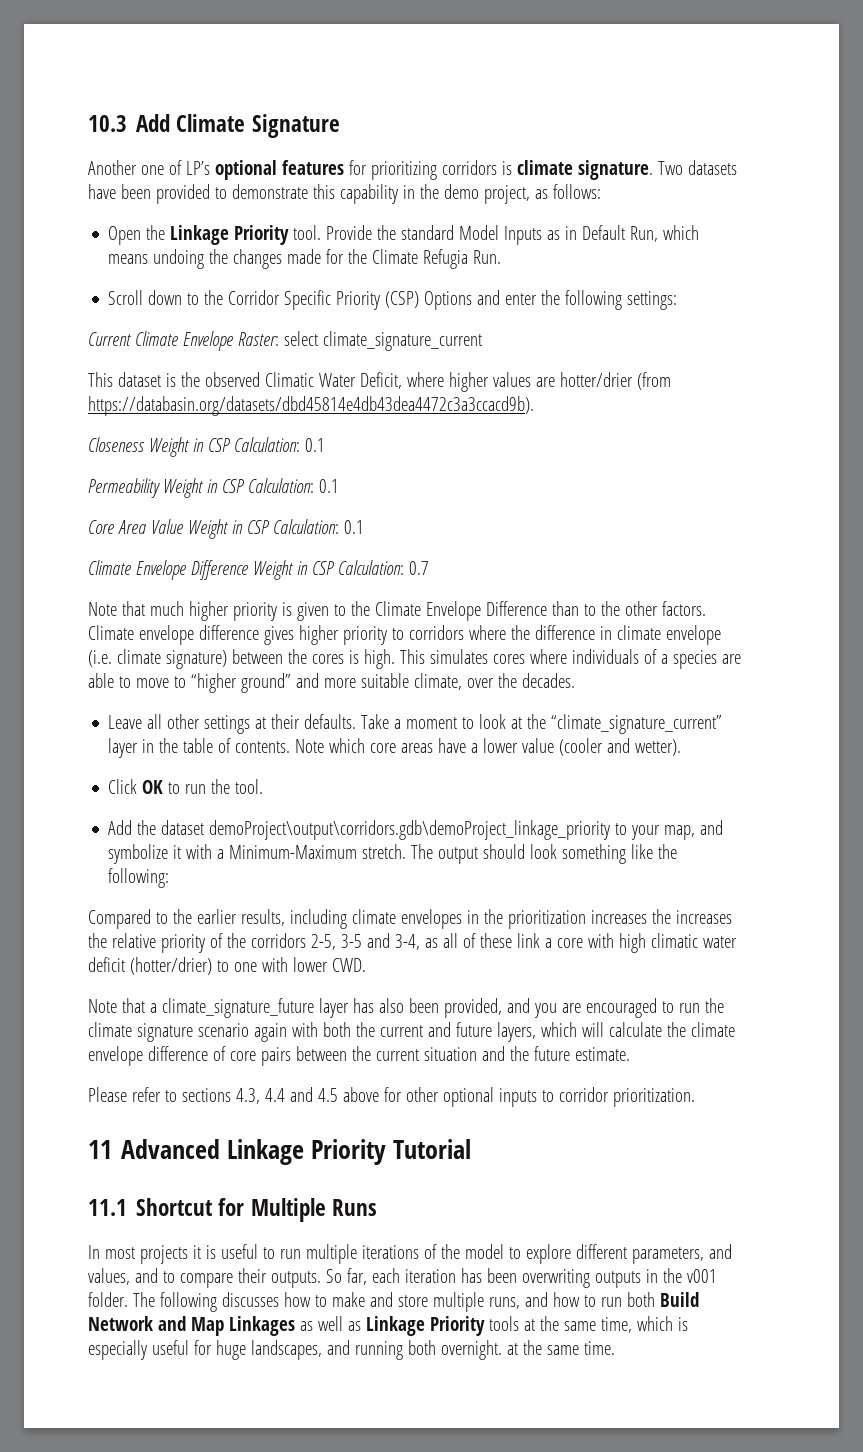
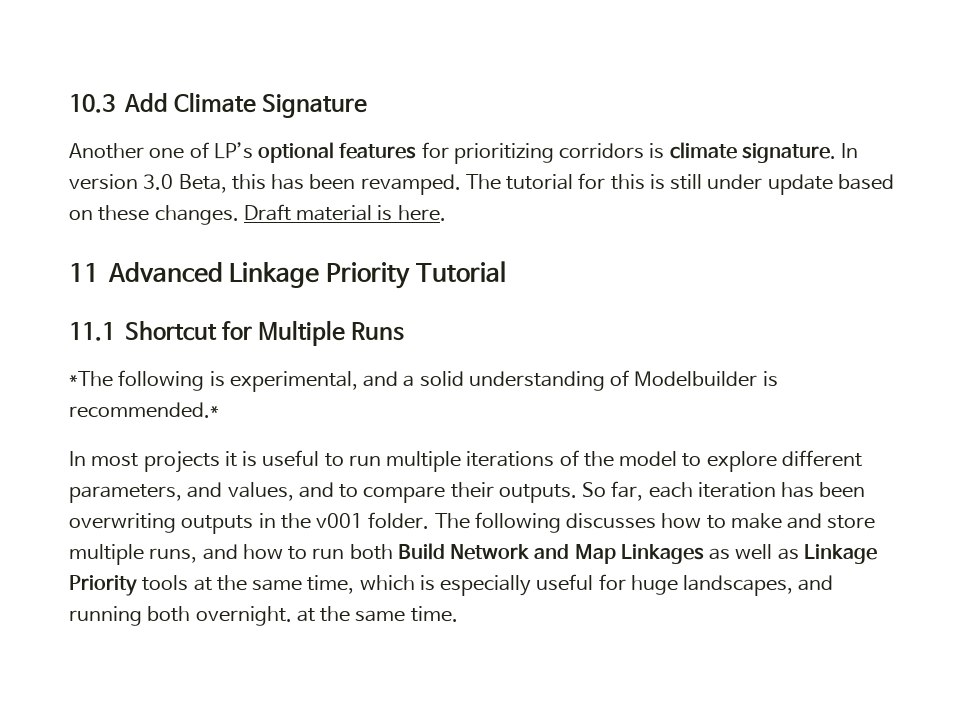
- Two datasets have been provided to demonstrate this capability in the demo project, as follows:
- Open the Linkage Priority tool. Provide the standard Model Inputs as in Default Run, which means undoing the changes made for the Climate Refugia Run.
- Scroll down to the Corridor Specific Priority (CSP) Options and enter the following settings:
- Current Climate Envelope Raster: select climate_signature_current
- This dataset is the observed Climatic Water Deficit, where higher values are hotter/drier (from https://databasin.org/datasets/dbd45814e4db43dea4472c3a3ccacd9b).
- Closeness Weight in CSP Calculation: 0.1
- Permeability Weight in CSP Calculation: 0.1
- Core Area Value Weight in CSP Calculation: 0.1
- Climate Envelope Difference Weight in CSP Calculation: 0.7
- Note that much higher priority is given to the Climate Envelope Difference than to the other factors. Climate envelope difference gives higher priority to corridors where the difference in climate envelope (i.e. climate signature) between the cores is high. This simulates cores where individuals of a species are able to move to “higher ground” and more suitable climate, over the decades.
- Leave all other settings at their defaults. Take a moment to look at the “climate_signature_current” layer in the table of contents. Note which core areas have a lower value (cooler and wetter).
- Click OK to run the tool.
- Add the dataset demoProject\output\corridors.gdb\demoProject_linkage_priority to your map, and symbolize it with a Minimum-Maximum stretch. The output should look something like the following:
- Compared to the earlier results, including climate envelopes in the prioritization increases the increases the relative priority of the corridors 2-5, 3-5 and 3-4, as all of these link a core with high climatic water deficit (hotter/drier) to one with lower CWD.
- Note that a climate_signature_future layer has also been provided, and you are encouraged to run the climate signature scenario again with both the current and future layers, which will calculate the climate envelope difference of core pairs between the current situation and the future estimate.
- Please refer to sections 4.3, 4.4 and 4.5 above for other optional inputs to corridor prioritization.
+ In version 3.0 Beta, this has been revamped. The tutorial for this is still under update based on these changes. Draft material is here.
+ *The following is experimental, and a solid understanding of Modelbuilder is recommended.*

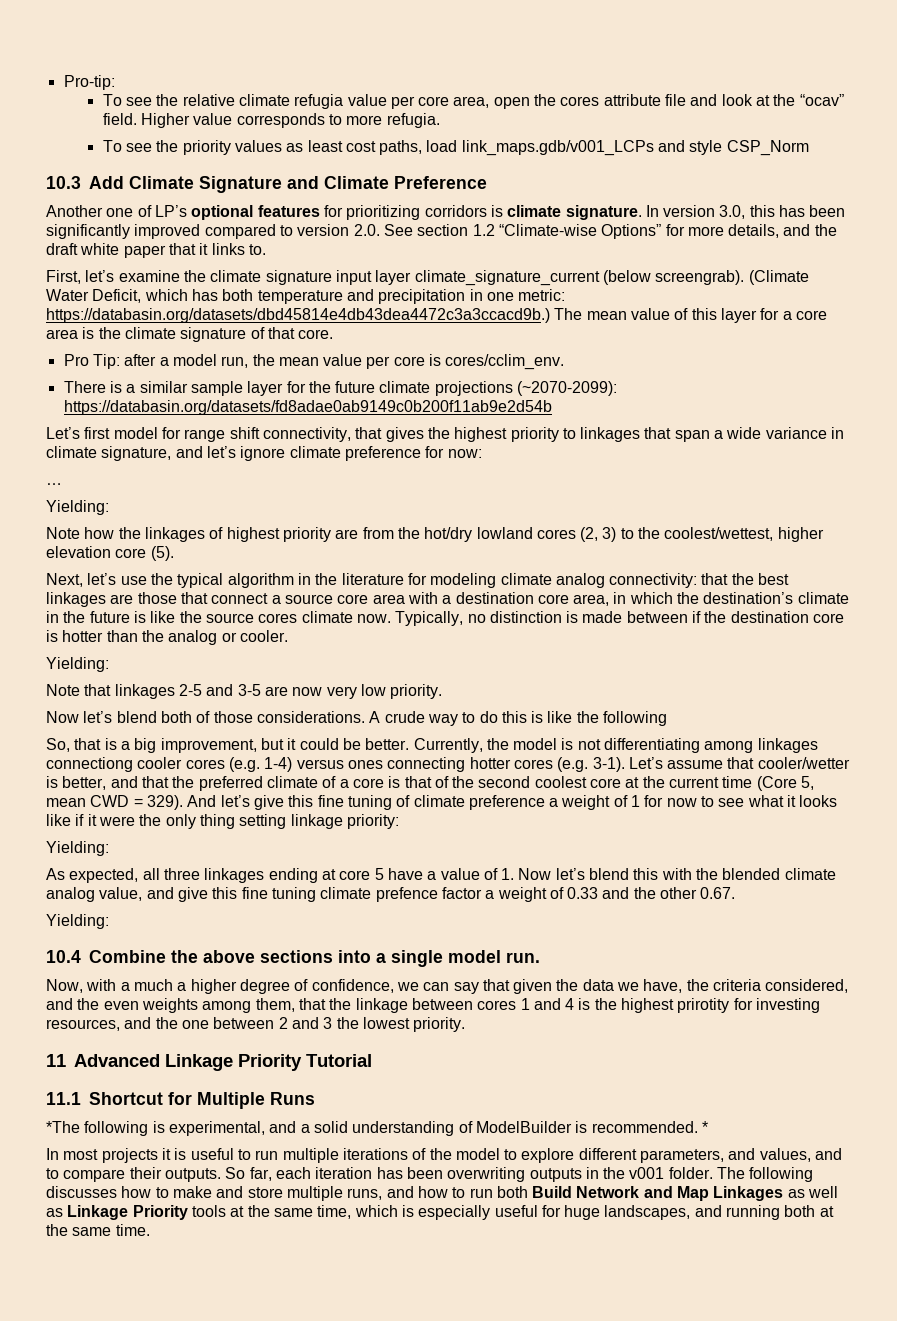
+ Pro-tip:
+ To see the relative climate refugia value per core area, open the cores attribute file and look at the “ocav” field. Higher value corresponds to more refugia.
+ To see the priority values as least cost paths, load link_maps.gdb/v001_LCPs and style CSP_Norm
- 10.3 Add Climate Signature
+ 10.3 Add Climate Signature and Climate Preference
- In version 3.0 Beta, this has been revamped. The tutorial for this is still under update based on these changes. Draft material is here.
+ In version 3.0, this has been significantly improved compared to version 2.0. See section 1.2 “Climate-wise Options” for more details, and the draft white paper that it links to.
+ First, let’s examine the climate signature input layer climate_signature_current (below screengrab). (Climate Water Deficit, which has both temperature and precipitation in one metric: https://databasin.org/datasets/dbd45814e4db43dea4472c3a3ccacd9b.) The mean value of this layer for a core area is the climate signature of that core.
+ Pro Tip: after a model run, the mean value per core is cores/cclim_env.
+ There is a similar sample layer for the future climate projections (~2070-2099): https://databasin.org/datasets/fd8adae0ab9149c0b200f11ab9e2d54b
+ Let’s first model for range shift connectivity, that gives the highest priority to linkages that span a wide variance in climate signature, and let’s ignore climate preference for now:
+ …
+ Yielding:
+ Note how the linkages of highest priority are from the hot/dry lowland cores (2, 3) to the coolest/wettest, higher elevation core (5).
+ Next, let’s use the typical algorithm in the literature for modeling climate analog connectivity: that the best linkages are those that connect a source core area with a destination core area, in which the destination’s climate in the future is like the source cores climate now. Typically, no distinction is made between if the destination core is hotter than the analog or cooler.
+ Yielding:
+ Note that linkages 2-5 and 3-5 are now very low priority.
+ Now let’s blend both of those considerations. A crude way to do this is like the following
+ So, that is a big improvement, but it could be better. Currently, the model is not differentiating among linkages connectiong cooler cores (e.g. 1-4) versus ones connecting hotter cores (e.g. 3-1). Let’s assume that cooler/wetter is better, and that the preferred climate of a core is that of the second coolest core at the current time (Core 5, mean CWD = 329). And let’s give this fine tuning of climate preference a weight of 1 for now to see what it looks like if it were the only thing setting linkage priority:
+ Yielding:
+ As expected, all three linkages ending at core 5 have a value of 1. Now let’s blend this with the blended climate analog value, and give this fine tuning climate prefence factor a weight of 0.33 and the other 0.67.
+ Yielding:
+ 10.4 Combine the above sections into a single model run.
+ Now, with a much a higher degree of confidence, we can say that given the data we have, the criteria considered, and the even weights among them, that the linkage between cores 1 and 4 is the highest prirotity for investing resources, and the one between 2 and 3 the lowest priority.
- *The following is experimental, and a solid understanding of Modelbuilder is recommended.*
+ *The following is experimental, and a solid understanding of ModelBuilder is recommended. *
- The following discusses how to make and store multiple runs, and how to run both Build Network and Map Linkages as well as Linkage Priority tools at the same time, which is especially useful for huge landscapes, and running both overnight. at the same time.
+ The following discusses how to make and store multiple runs, and how to run both Build Network and Map Linkages as well as Linkage Priority tools at the same time, which is especially useful for huge landscapes, and running both at the same time.

